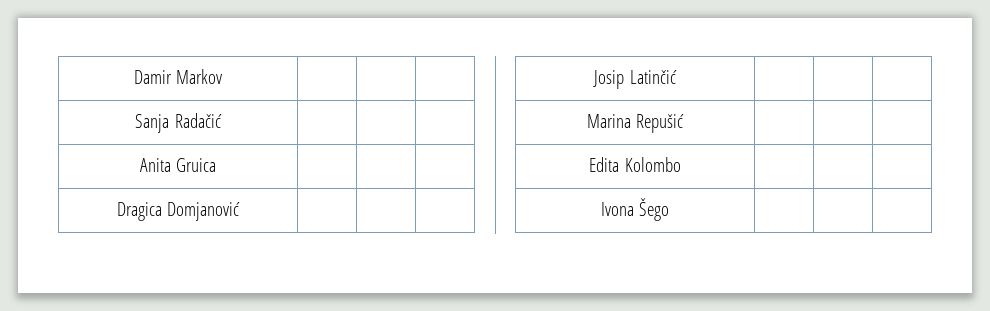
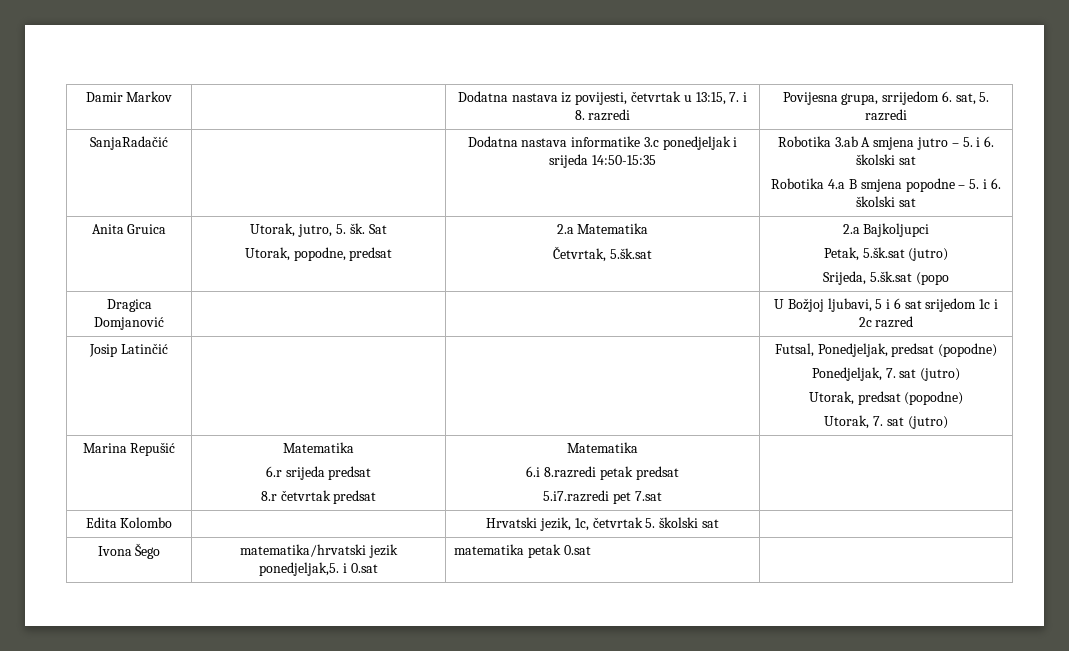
- Damir Markov | | |
- Sanja Radačić | | |
- Anita Gruica | | |
- Dragica Domjanović | | |
- Josip Latinčić | | |
- Marina Repušić | | |
- Edita Kolombo | | |
- Ivona Šego | | |
+ Damir Markov | | Dodatna nastava iz povijesti, četvrtak u 13:15, 7. i 8. razredi | Povijesna grupa, srrijedom 6. sat, 5. razredi
+ SanjaRadačić | | Dodatna nastava informatike 3.c ponedjeljak i srijeda 14:50-15:35 | Robotika 3.ab A smjena jutro – 5. i 6. školski sat
+ Robotika 4.a B smjena popodne – 5. i 6. školski sat
+ Anita Gruica | Utorak, jutro, 5. šk. Sat
+ Utorak, popodne, predsat | 2.a Matematika
+ Četvrtak, 5.šk.sat | 2.a Bajkoljupci
+ Petak, 5.šk.sat (jutro)
+ Srijeda, 5.šk.sat (popo
+ Dragica Domjanović | | | U Božjoj ljubavi, 5 i 6 sat srijedom 1c i 2c razred
+ Josip Latinčić | | | Futsal, Ponedjeljak, predsat (popodne)
+ Ponedjeljak, 7. sat (jutro)
+ Utorak, predsat (popodne)
+ Utorak, 7. sat (jutro)
+ Marina Repušić | Matematika
+ 6.r srijeda predsat
+ 8.r četvrtak predsat | Matematika
+ 6.i 8.razredi petak predsat
+ 5.i7.razredi pet 7.sat |
+ Edita Kolombo | | Hrvatski jezik, 1c, četvrtak 5. školski sat |
+ Ivona Šego | matematika/hrvatski jezik ponedjeljak,5. i 0.sat | matematika petak 0.sat |

